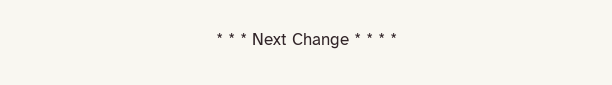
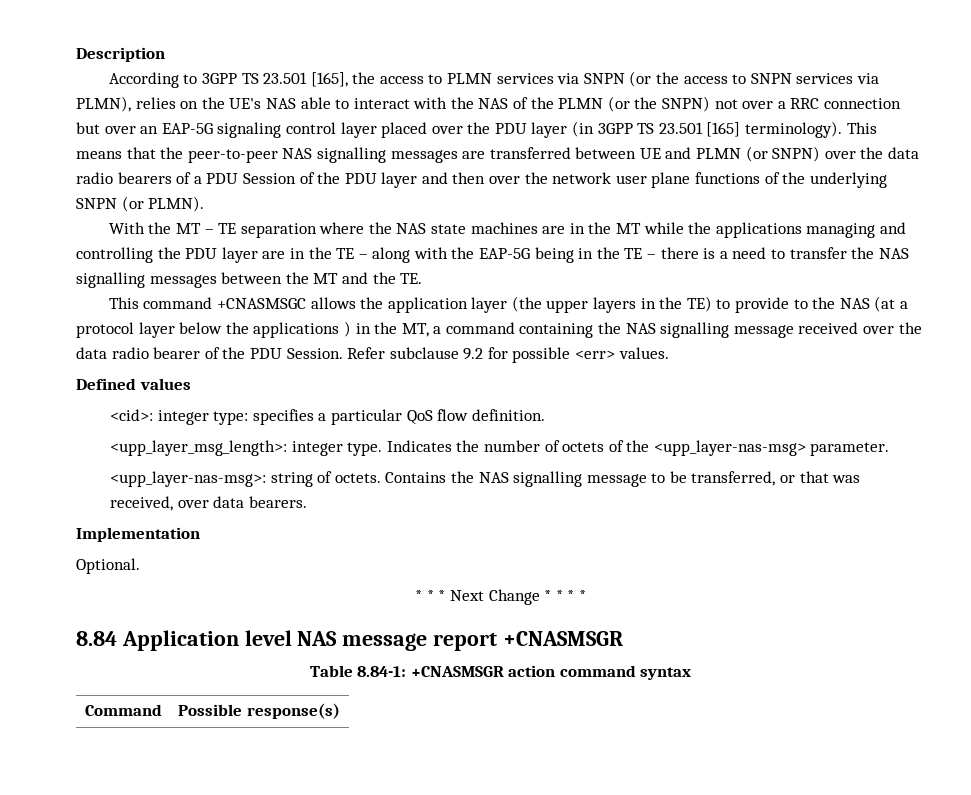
+ Description
+ According to 3GPP TS 23.501 [165], the access to PLMN services via SNPN (or the access to SNPN services via PLMN), relies on the UE's NAS able to interact with the NAS of the PLMN (or the SNPN) not over a RRC connection but over an EAP-5G signaling control layer placed over the PDU layer (in 3GPP TS 23.501 [165] terminology). This means that the peer-to-peer NAS signalling messages are transferred between UE and PLMN (or SNPN) over the data radio bearers of a PDU Session of the PDU layer and then over the network user plane functions of the underlying SNPN (or PLMN).
+ With the MT – TE separation where the NAS state machines are in the MT while the applications managing and controlling the PDU layer are in the TE – along with the EAP-5G being in the TE – there is a need to transfer the NAS signalling messages between the MT and the TE.
+ This command +CNASMSGC allows the application layer (the upper layers in the TE) to provide to the NAS (at a protocol layer below the applications ) in the MT, a command containing the NAS signalling message received over the data radio bearer of the PDU Session. Refer subclause 9.2 for possible <err> values.
+ Defined values
+ <cid>: integer type: specifies a particular QoS flow definition.
+ <upp_layer_msg_length>: integer type. Indicates the number of octets of the <upp_layer-nas-msg> parameter.
+ <upp_layer-nas-msg>: string of octets. Contains the NAS signalling message to be transferred, or that was received, over data bearers.
+ Implementation
+ Optional.
+ 8.84 Application level NAS message report +CNASMSGR
+ Table 8.84-1: +CNASMSGR action command syntax
+ Command | Possible response(s)

